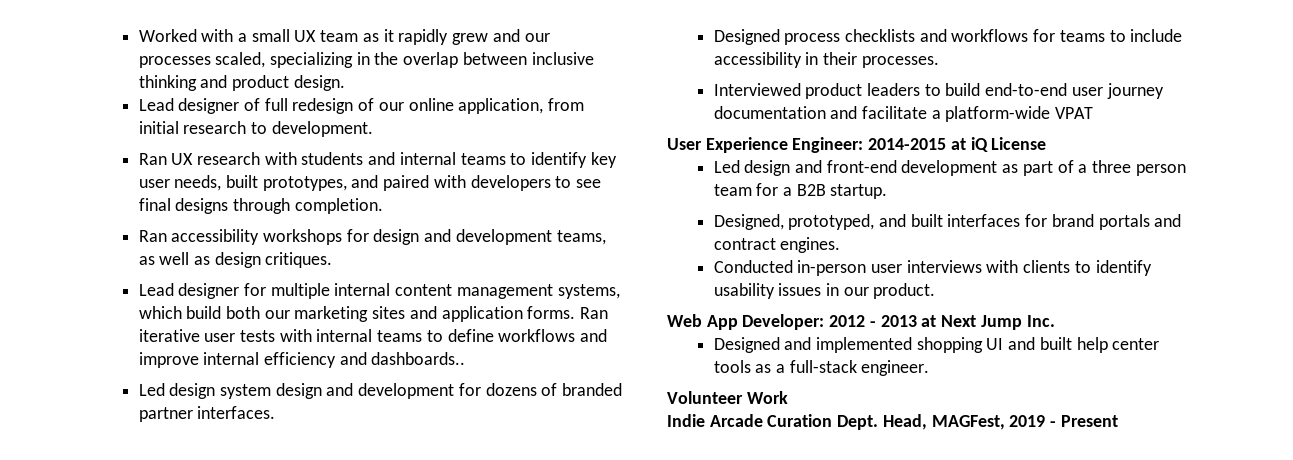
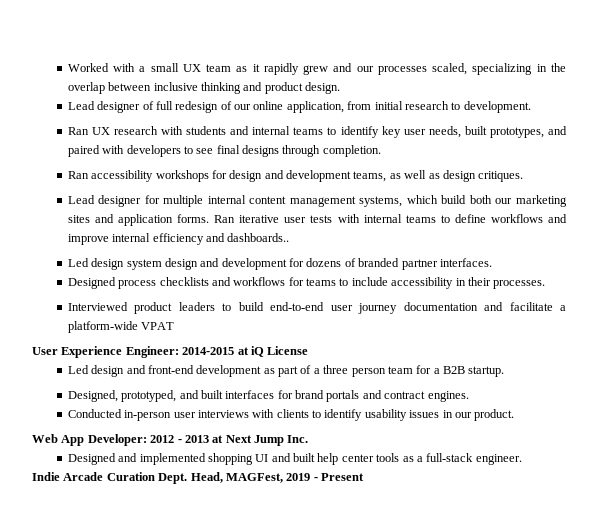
- Volunteer Work

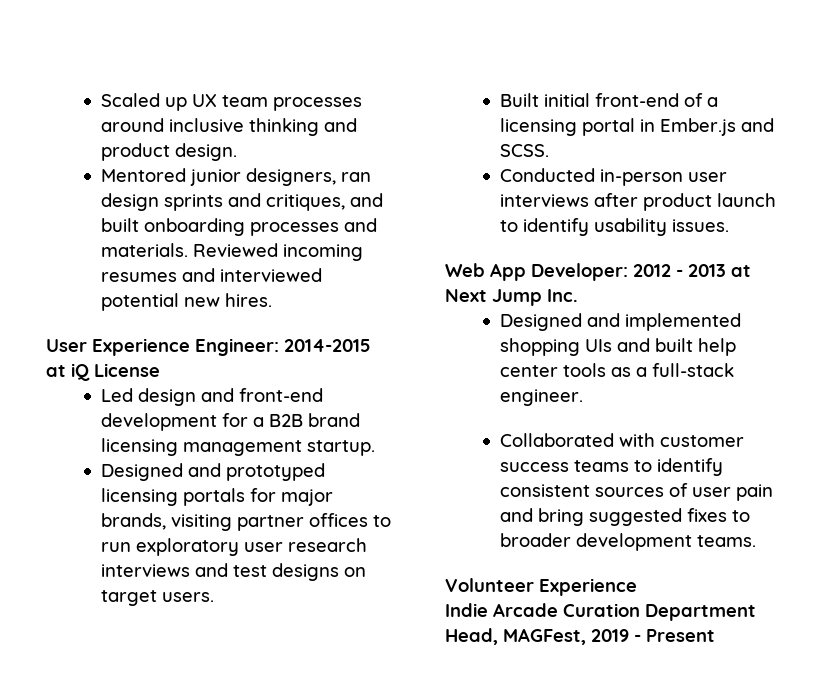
- Worked with a small UX team as it rapidly grew and our processes scaled, specializing in the overlap between inclusive thinking and product design.
+ Scaled up UX team processes around inclusive thinking and product design.
- Lead designer of full redesign of our online application, from initial research to development.
- Ran UX research with students and internal teams to identify key user needs, built prototypes, and paired with developers to see final designs through completion.
- Ran accessibility workshops for design and development teams, as well as design critiques.
- Lead designer for multiple internal content management systems, which build both our marketing sites and application forms. Ran iterative user tests with internal teams to define workflows and improve internal efficiency and dashboards..
- Led design system design and development for dozens of branded partner interfaces.
- Designed process checklists and workflows for teams to include accessibility in their processes.
- Interviewed product leaders to build end-to-end user journey documentation and facilitate a platform-wide VPAT
+ Mentored junior designers, ran design sprints and critiques, and built onboarding processes and materials. Reviewed incoming resumes and interviewed potential new hires.
- Led design and front-end development as part of a three person team for a B2B startup.
- Designed, prototyped, and built interfaces for brand portals and contract engines.
- Conducted in-person user interviews with clients to identify usability issues in our product.
+ Led design and front-end development for a B2B brand licensing management startup.
+ Designed and prototyped licensing portals for major brands, visiting partner offices to run exploratory user research interviews and test designs on target users.
+ Built initial front-end of a licensing portal in Ember.js and SCSS.
+ Conducted in-person user interviews after product launch to identify usability issues.
- Designed and implemented shopping UI and built help center tools as a full-stack engineer.
+ Designed and implemented shopping UIs and built help center tools as a full-stack engineer.
+ Collaborated with customer success teams to identify consistent sources of user pain and bring suggested fixes to broader development teams.
+ Volunteer Experience
- Indie Arcade Curation Dept. Head, MAGFest, 2019 - Present
+ Indie Arcade Curation Department Head, MAGFest, 2019 - Present

